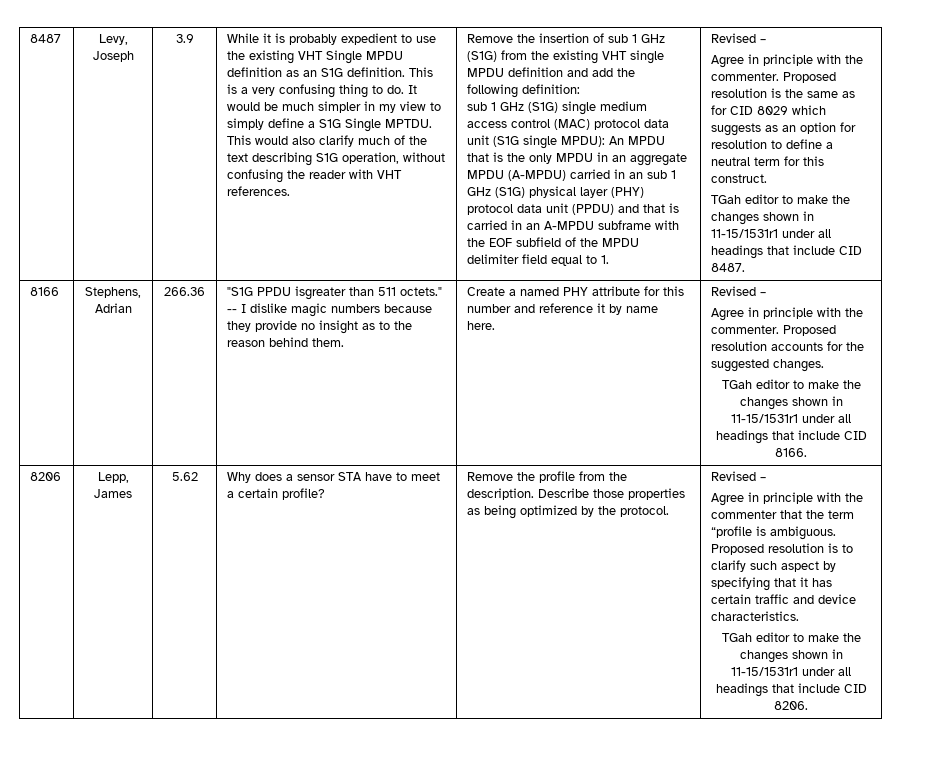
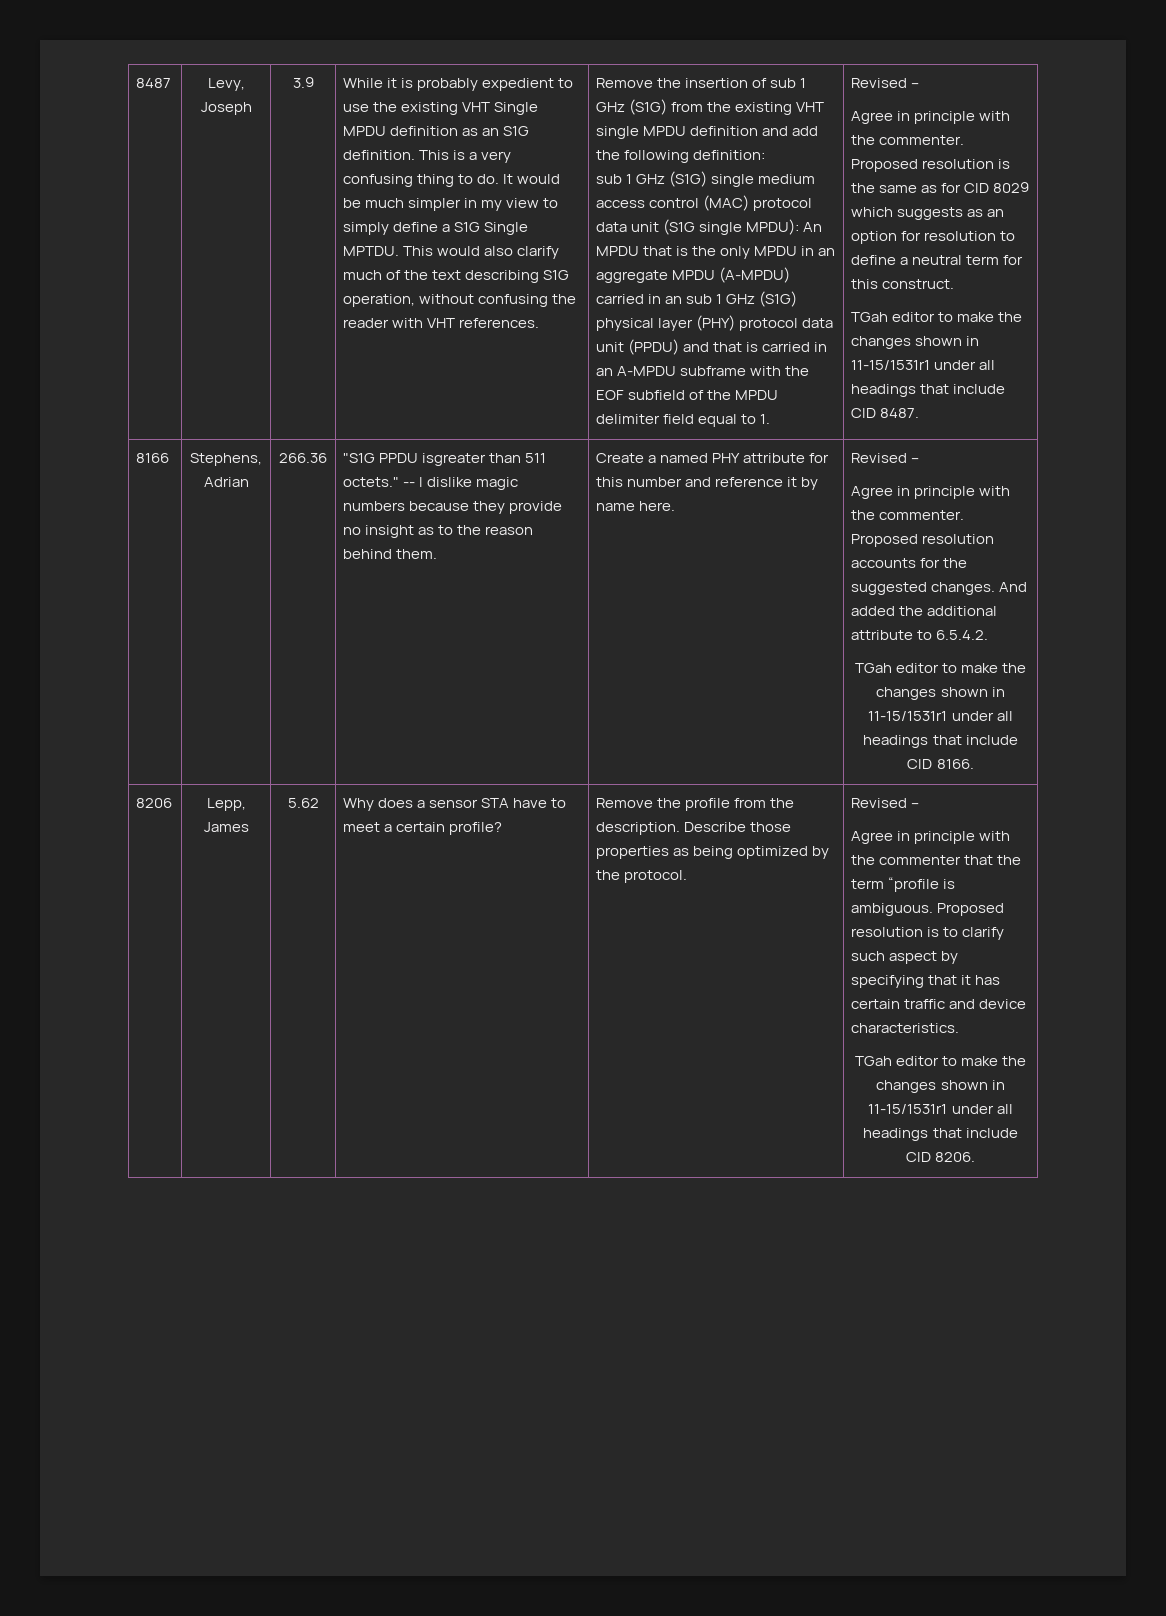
+ And added the additional attribute to 6.5.4.2.

